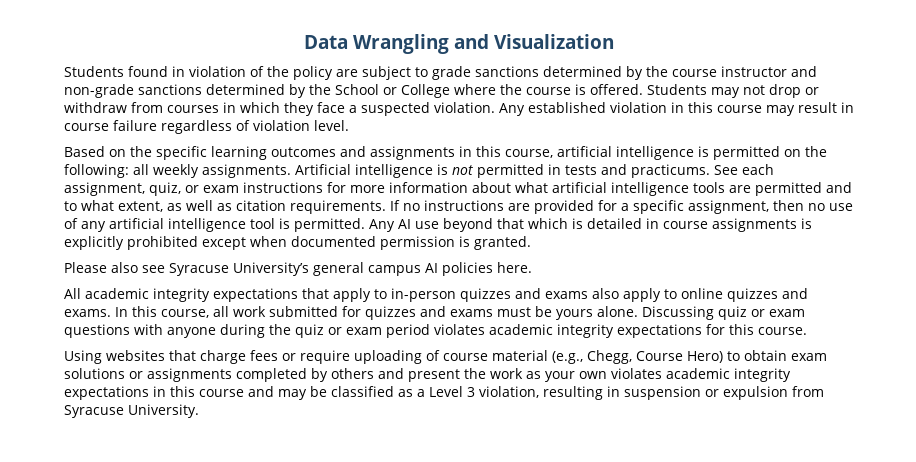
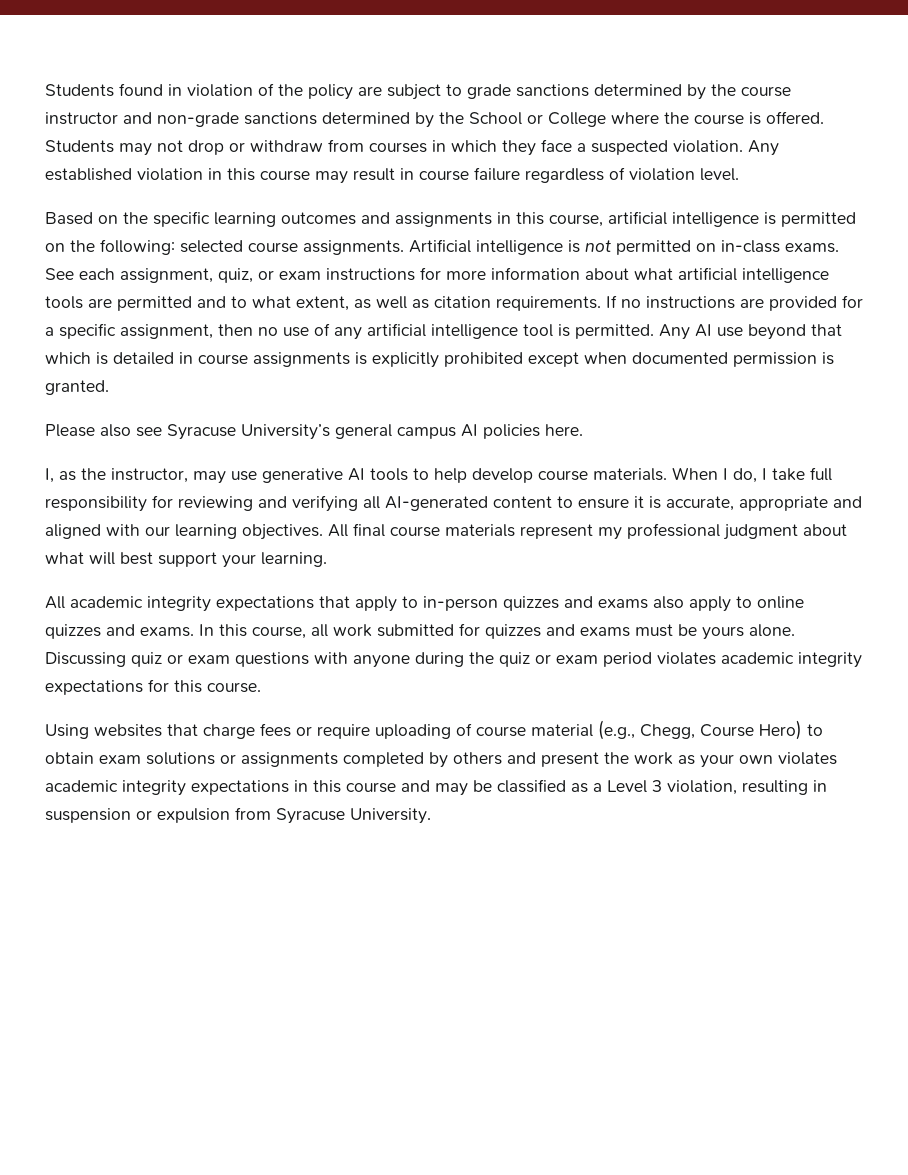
- Data Wrangling and Visualization
- Based on the specific learning outcomes and assignments in this course, artificial intelligence is permitted on the following: all weekly assignments.
+ Based on the specific learning outcomes and assignments in this course, artificial intelligence is permitted on the following: selected course assignments.
- Artificial intelligence is not permitted in tests and practicums.
+ Artificial intelligence is not permitted on in-class exams.
+ I, as the instructor, may use generative AI tools to help develop course materials. When I do, I take full responsibility for reviewing and verifying all AI-generated content to ensure it is accurate, appropriate and aligned with our learning objectives. All final course materials represent my professional judgment about what will best support your learning.

